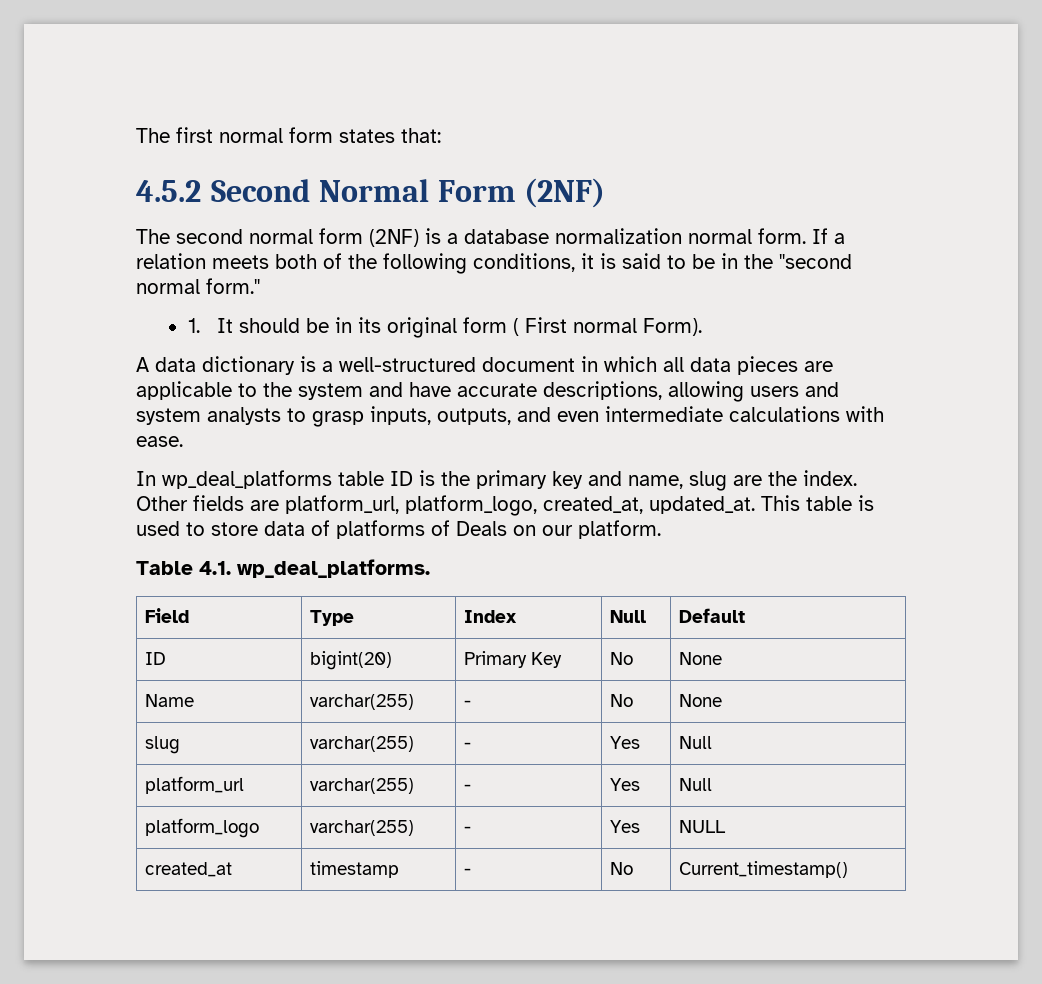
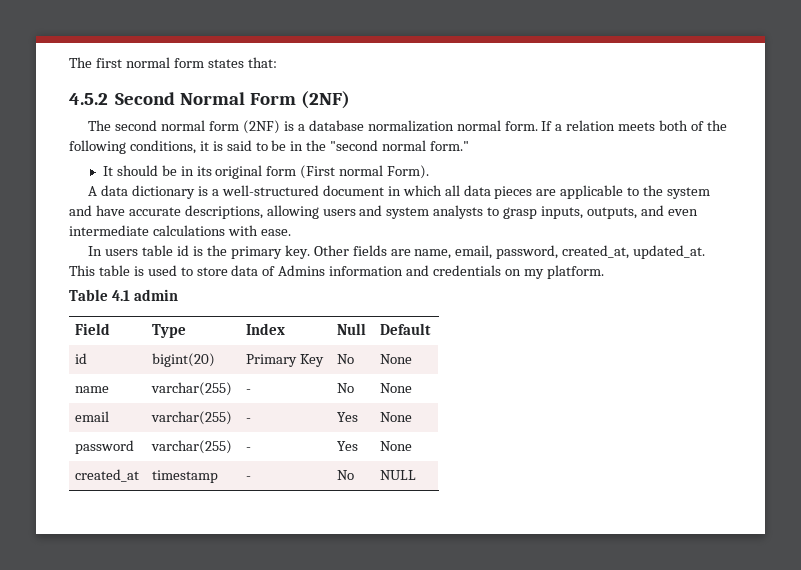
- 1. It should be in its original form ( First normal Form).
+ It should be in its original form (First normal Form).
- In wp_deal_platforms table ID is the primary key and name, slug are the index. Other fields are platform_url, platform_logo, created_at, updated_at.
+ In users table id is the primary key. Other fields are name, email, password, created_at, updated_at.
- This table is used to store data of platforms of Deals on our platform.
+ This table is used to store data of Admins information and credentials on my platform.
- Table 4.1. wp_deal_platforms.
+ Table 4.1 admin
- ID | bigint(20) | Primary Key | No | None
+ id | bigint(20) | Primary Key | No | None
- Name | varchar(255) | - | No | None
+ name | varchar(255) | - | No | None
- slug | varchar(255) | - | Yes | Null
- platform_url | varchar(255) | - | Yes | Null
- platform_logo | varchar(255) | - | Yes | NULL
+ email | varchar(255) | - | Yes | None
+ password | varchar(255) | - | Yes | None
- created_at | timestamp | - | No | Current_timestamp()
+ created_at | timestamp | - | No | NULL

